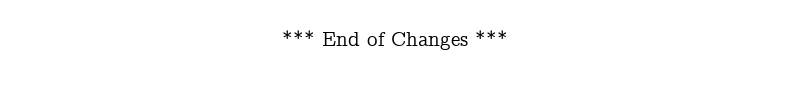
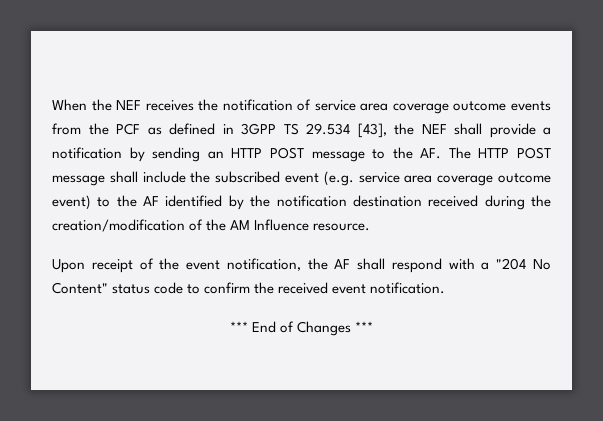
+ When the NEF receives the notification of service area coverage outcome events from the PCF as defined in 3GPP TS 29.534 [43], the NEF shall provide a notification by sending an HTTP POST message to the AF. The HTTP POST message shall include the subscribed event (e.g. service area coverage outcome event) to the AF identified by the notification destination received during the creation/modification of the AM Influence resource.
+ Upon receipt of the event notification, the AF shall respond with a "204 No Content" status code to confirm the received event notification.

